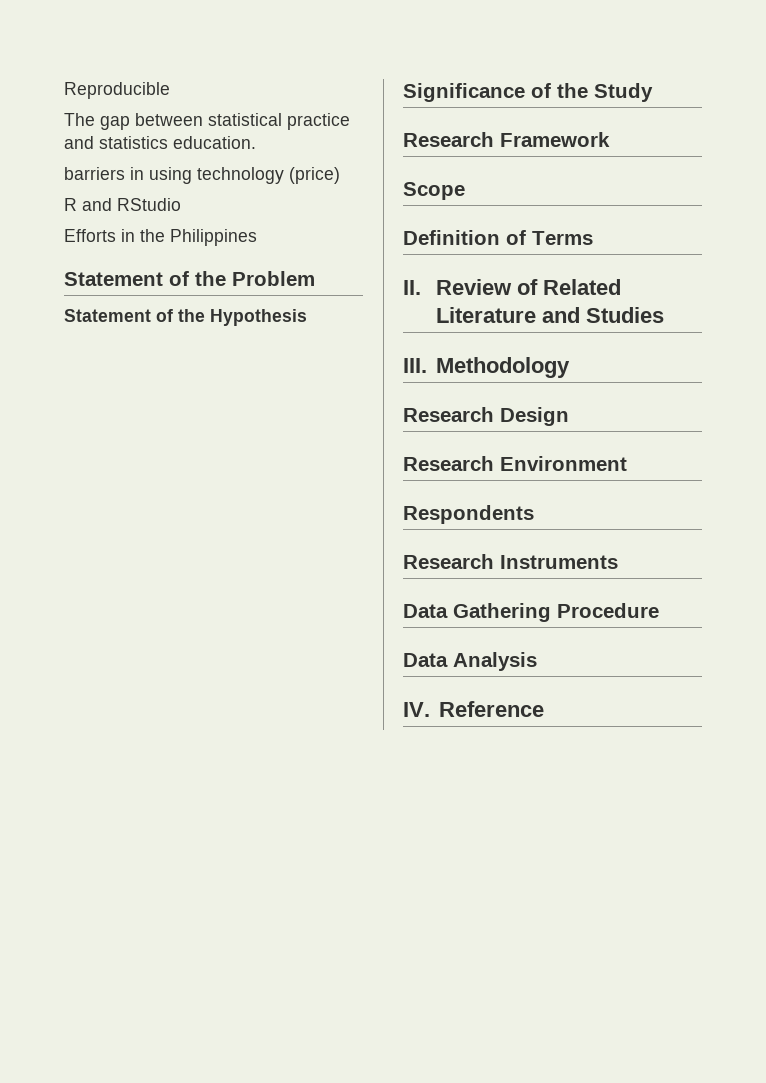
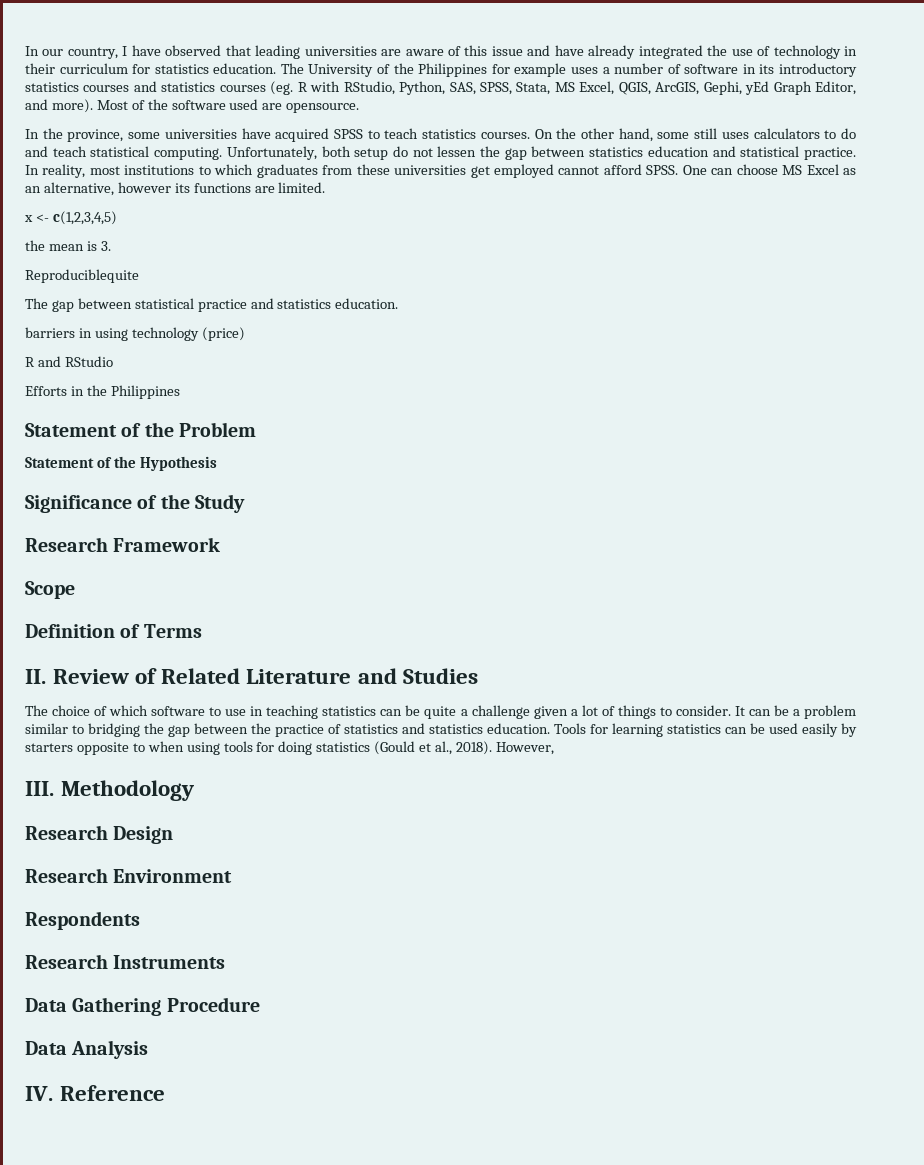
- Reproducible
+ In our country, I have observed that leading universities are aware of this issue and have already integrated the use of technology in their curriculum for statistics education. The University of the Philippines for example uses a number of software in its introductory statistics courses and statistics courses (eg. R with RStudio, Python, SAS, SPSS, Stata, MS Excel, QGIS, ArcGIS, Gephi, yEd Graph Editor, and more). Most of the software used are opensource.
+ In the province, some universities have acquired SPSS to teach statistics courses. On the other hand, some still uses calculators to do and teach statistical computing. Unfortunately, both setup do not lessen the gap between statistics education and statistical practice. In reality, most institutions to which graduates from these universities get employed cannot afford SPSS. One can choose MS Excel as an alternative, however its functions are limited.
+ x <- c(1,2,3,4,5)
+ the mean is 3.
+ Reproduciblequite
+ The choice of which software to use in teaching statistics can be quite a challenge given a lot of things to consider. It can be a problem similar to bridging the gap between the practice of statistics and statistics education. Tools for learning statistics can be used easily by starters opposite to when using tools for doing statistics (Gould et al., 2018). However,

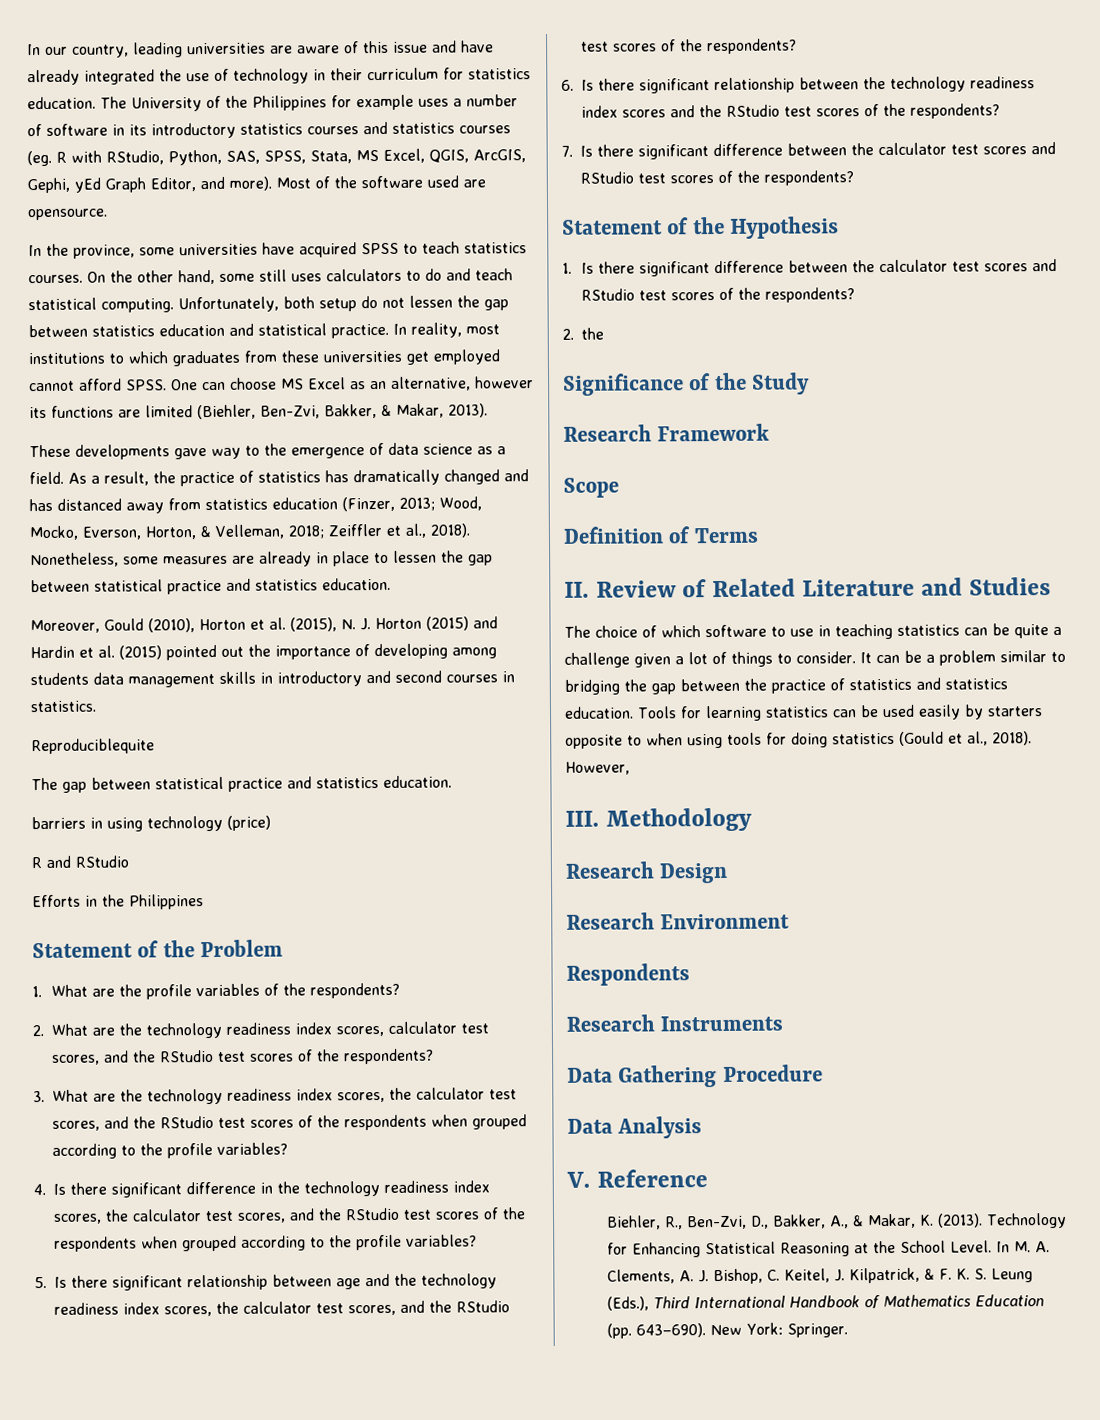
- In our country, I have observed that leading universities are aware of this issue and have already integrated the use of technology in their curriculum for statistics education.
+ In our country, leading universities are aware of this issue and have already integrated the use of technology in their curriculum for statistics education.
- One can choose MS Excel as an alternative, however its functions are limited.
- x <- c(1,2,3,4,5)
- the mean is 3.
+ One can choose MS Excel as an alternative, however its functions are limited (Biehler, Ben-Zvi, Bakker, & Makar, 2013).
+ These developments gave way to the emergence of data science as a field. As a result, the practice of statistics has dramatically changed and has distanced away from statistics education (Finzer, 2013; Wood, Mocko, Everson, Horton, & Velleman, 2018; Zeiffler et al., 2018). Nonetheless, some measures are already in place to lessen the gap between statistical practice and statistics education.
+ Moreover, Gould (2010), Horton et al. (2015), N. J. Horton (2015) and Hardin et al. (2015) pointed out the importance of developing among students data management skills in introductory and second courses in statistics.
+ 1. What are the profile variables of the respondents?
+ 2. What are the technology readiness index scores, calculator test scores, and the RStudio test scores of the respondents?
+ 3. What are the technology readiness index scores, the calculator test scores, and the RStudio test scores of the respondents when grouped according to the profile variables?
+ 4. Is there significant difference in the technology readiness index scores, the calculator test scores, and the RStudio test scores of the respondents when grouped according to the profile variables?
+ 5. Is there significant relationship between age and the technology readiness index scores, the calculator test scores, and the RStudio test scores of the respondents?
+ 6. Is there significant relationship between the technology readiness index scores and the RStudio test scores of the respondents?
+ 7. Is there significant difference between the calculator test scores and RStudio test scores of the respondents?
  Statement of the Hypothesis
+ 1. Is there significant difference between the calculator test scores and RStudio test scores of the respondents?
+ 2. the
- IV. Reference
+ V. Reference
+ Biehler, R., Ben-Zvi, D., Bakker, A., & Makar, K. (2013). Technology for Enhancing Statistical Reasoning at the School Level. In M. A. Clements, A. J. Bishop, C. Keitel, J. Kilpatrick, & F. K. S. Leung (Eds.), Third International Handbook of Mathematics Education (pp. 643–690). New York: Springer.

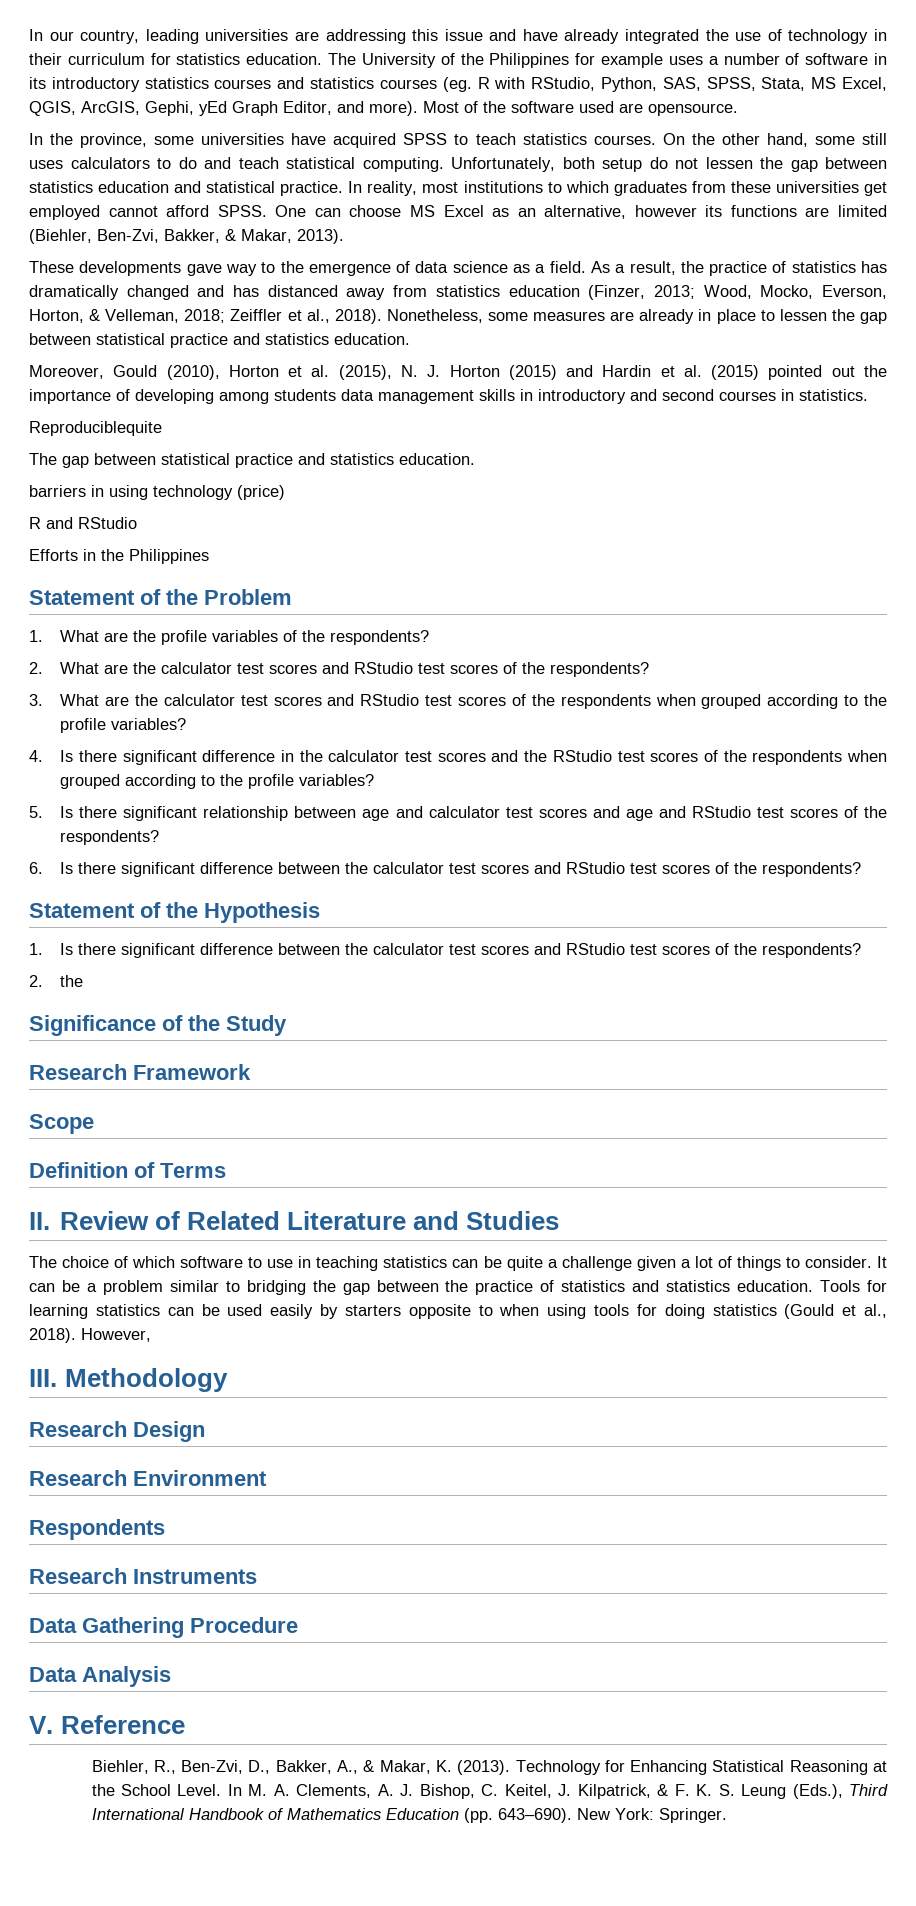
- In our country, leading universities are aware of this issue and have already integrated the use of technology in their curriculum for statistics education.
+ In our country, leading universities are addressing this issue and have already integrated the use of technology in their curriculum for statistics education.
- 2. What are the technology readiness index scores, calculator test scores, and the RStudio test scores of the respondents?
+ 2. What are the calculator test scores and RStudio test scores of the respondents?
- 3. What are the technology readiness index scores, the calculator test scores, and the RStudio test scores of the respondents when grouped according to the profile variables?
+ 3. What are the calculator test scores and RStudio test scores of the respondents when grouped according to the profile variables?
- 4. Is there significant difference in the technology readiness index scores, the calculator test scores, and the RStudio test scores of the respondents when grouped according to the profile variables?
+ 4. Is there significant difference in the calculator test scores and the RStudio test scores of the respondents when grouped according to the profile variables?
- 5. Is there significant relationship between age and the technology readiness index scores, the calculator test scores, and the RStudio test scores of the respondents?
- 6. Is there significant relationship between the technology readiness index scores and the RStudio test scores of the respondents?
- 7. Is there significant difference between the calculator test scores and RStudio test scores of the respondents?
+ 5. Is there significant relationship between age and calculator test scores and age and RStudio test scores of the respondents?
+ 6. Is there significant difference between the calculator test scores and RStudio test scores of the respondents?

